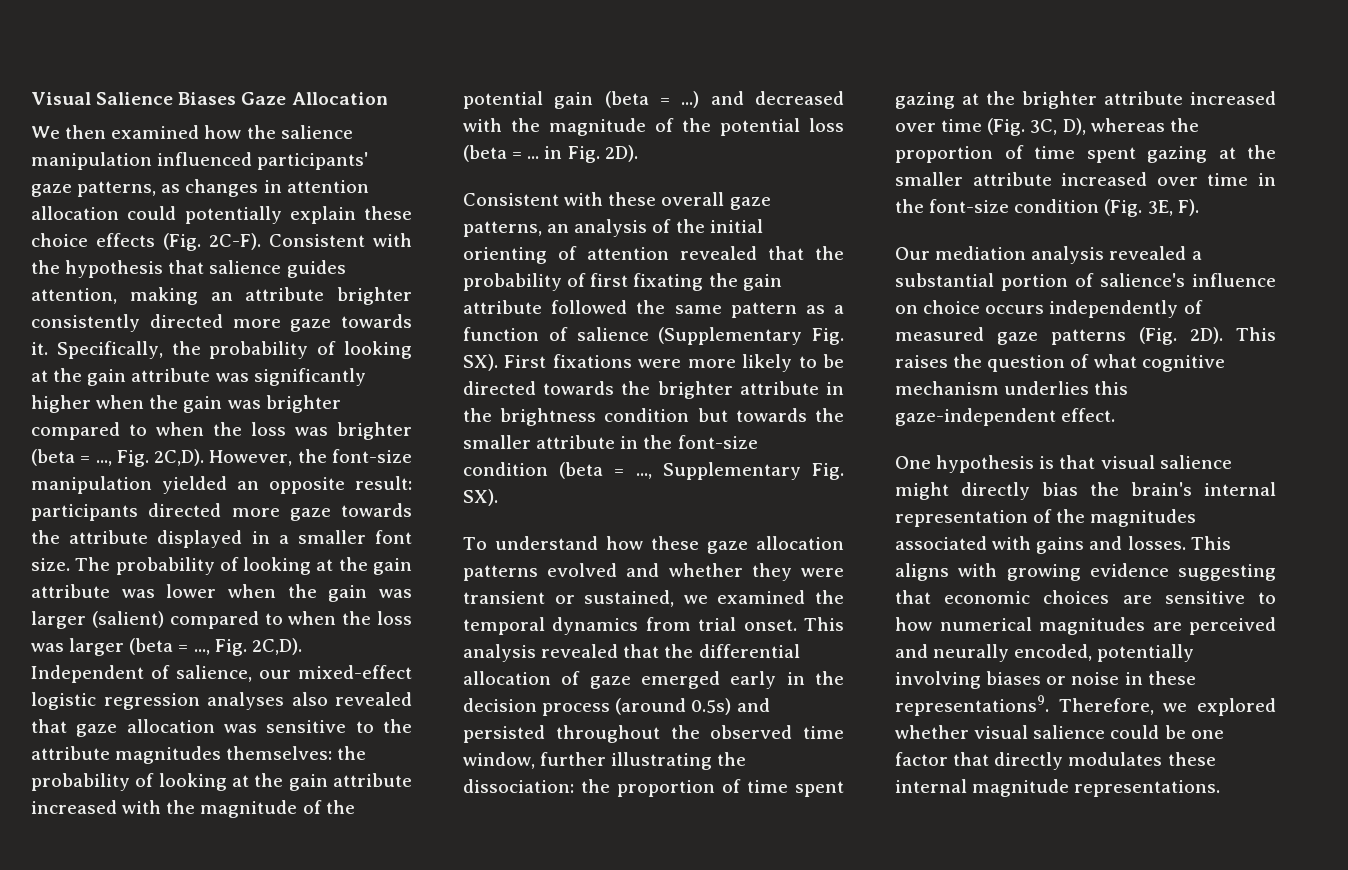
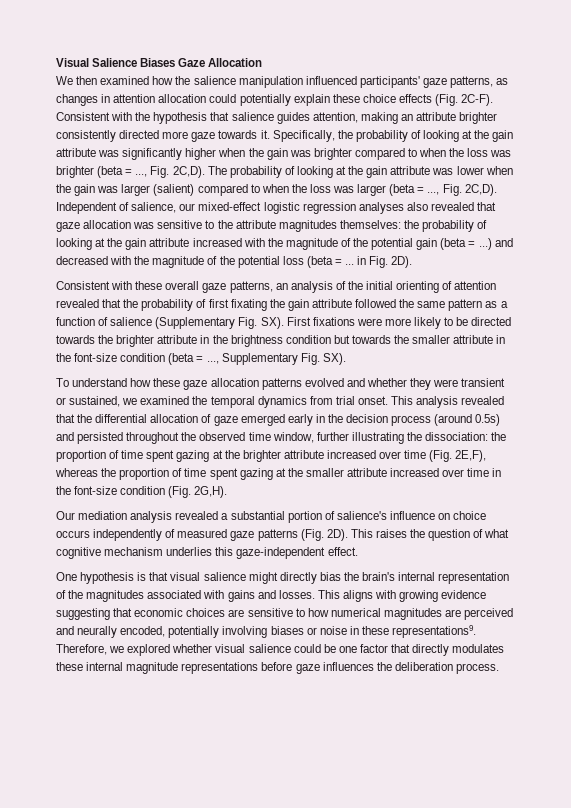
- However, the font-size manipulation yielded an opposite result: participants directed more gaze towards the attribute displayed in a smaller font size.
- the proportion of time spent gazing at the brighter attribute increased over time (Fig. 3C, D), whereas the proportion of time spent gazing at the smaller attribute increased over time in the font-size condition (Fig. 3E, F).
+ the proportion of time spent gazing at the brighter attribute increased over time (Fig. 2E,F), whereas the proportion of time spent gazing at the smaller attribute increased over time in the font-size condition (Fig. 2G,H).
- Therefore, we explored whether visual salience could be one factor that directly modulates these internal magnitude representations.
+ Therefore, we explored whether visual salience could be one factor that directly modulates these internal magnitude representations before gaze influences the deliberation process.

